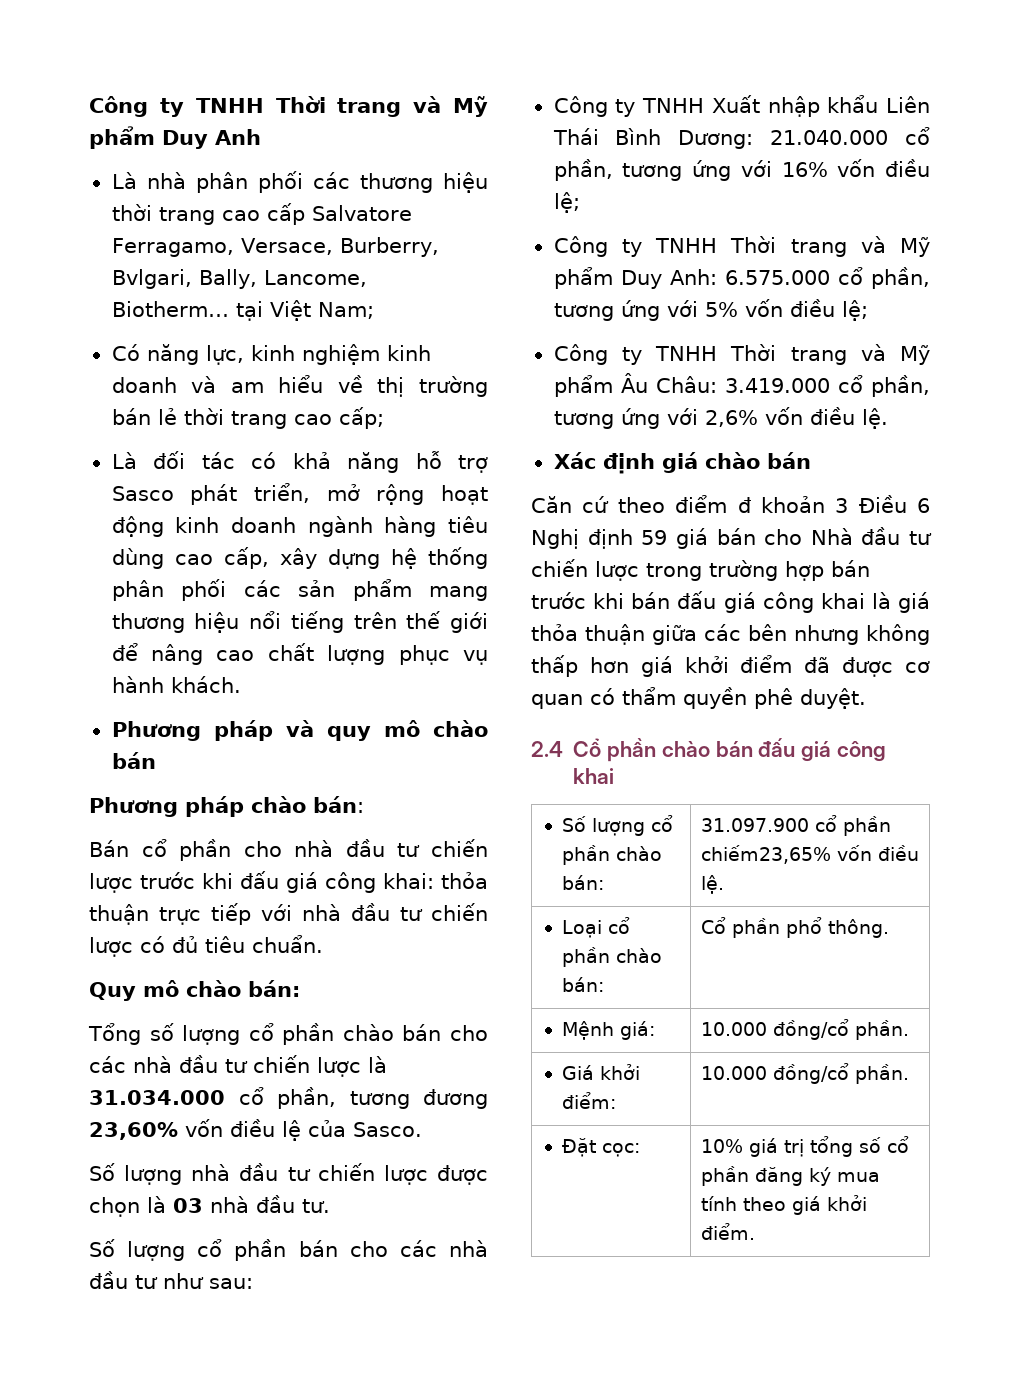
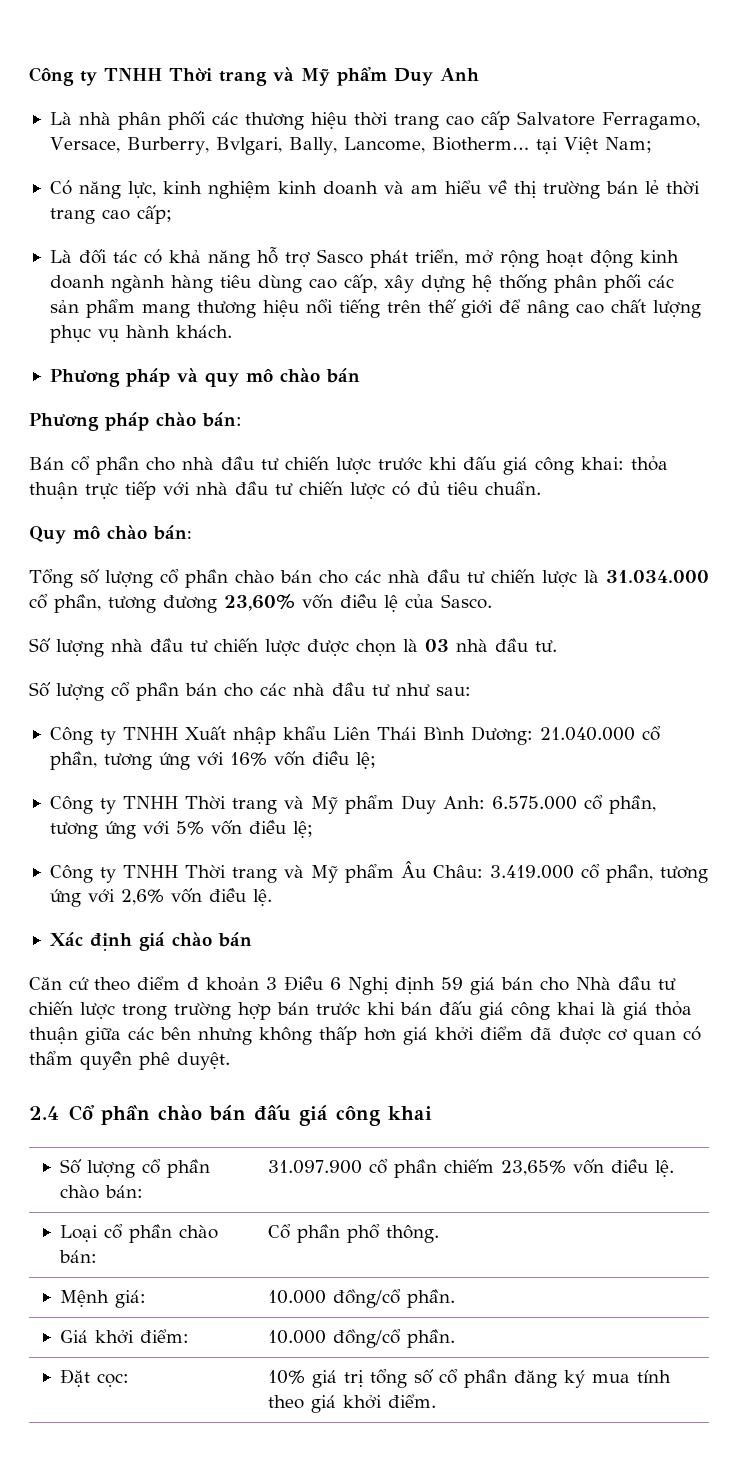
- Số lượng cổ phần chào bán: | 31.097.900 cổ phần chiếm23,65% vốn điều lệ.
+ Số lượng cổ phần chào bán: | 31.097.900 cổ phần chiếm 23,65% vốn điều lệ.

